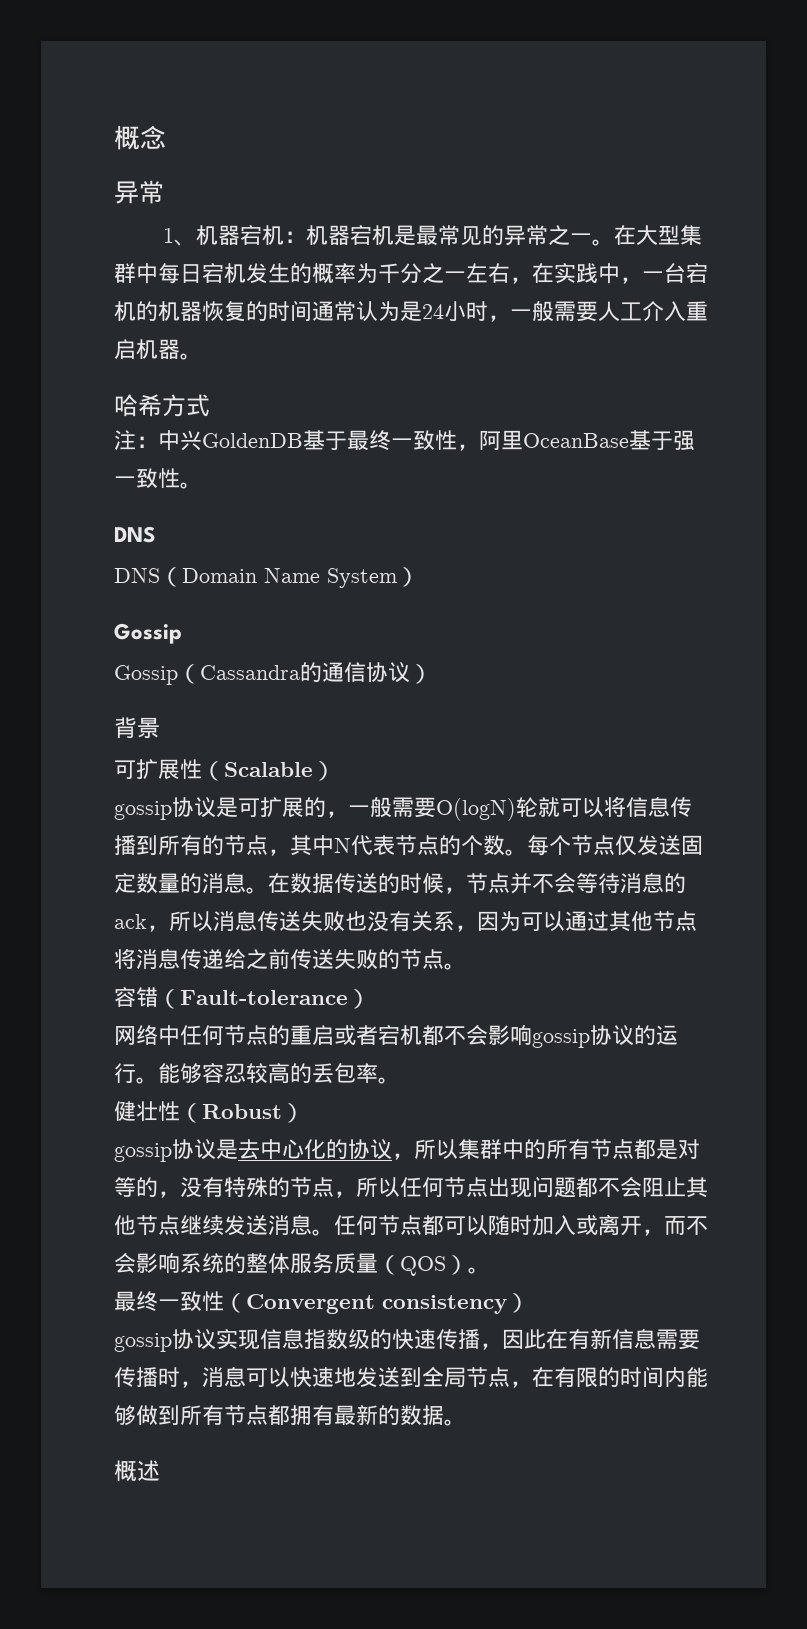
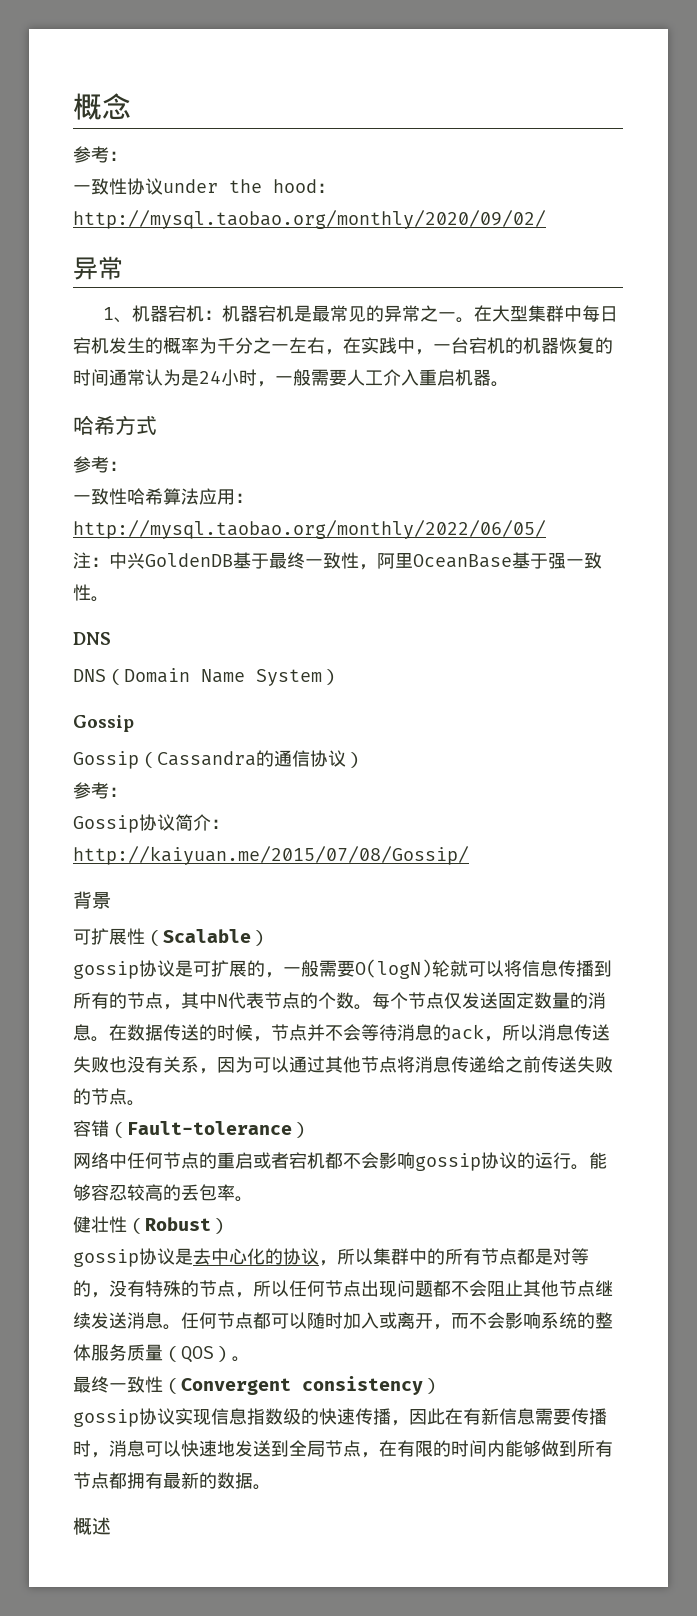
  概念
+ 参考：
+ 一致性协议under the hood：http://mysql.taobao.org/monthly/2020/09/02/
  哈希方式
+ 参考：
+ 一致性哈希算法应用：http://mysql.taobao.org/monthly/2022/06/05/
  Gossip（Cassandra的通信协议）
+ 参考：
+ Gossip协议简介：http://kaiyuan.me/2015/07/08/Gossip/

